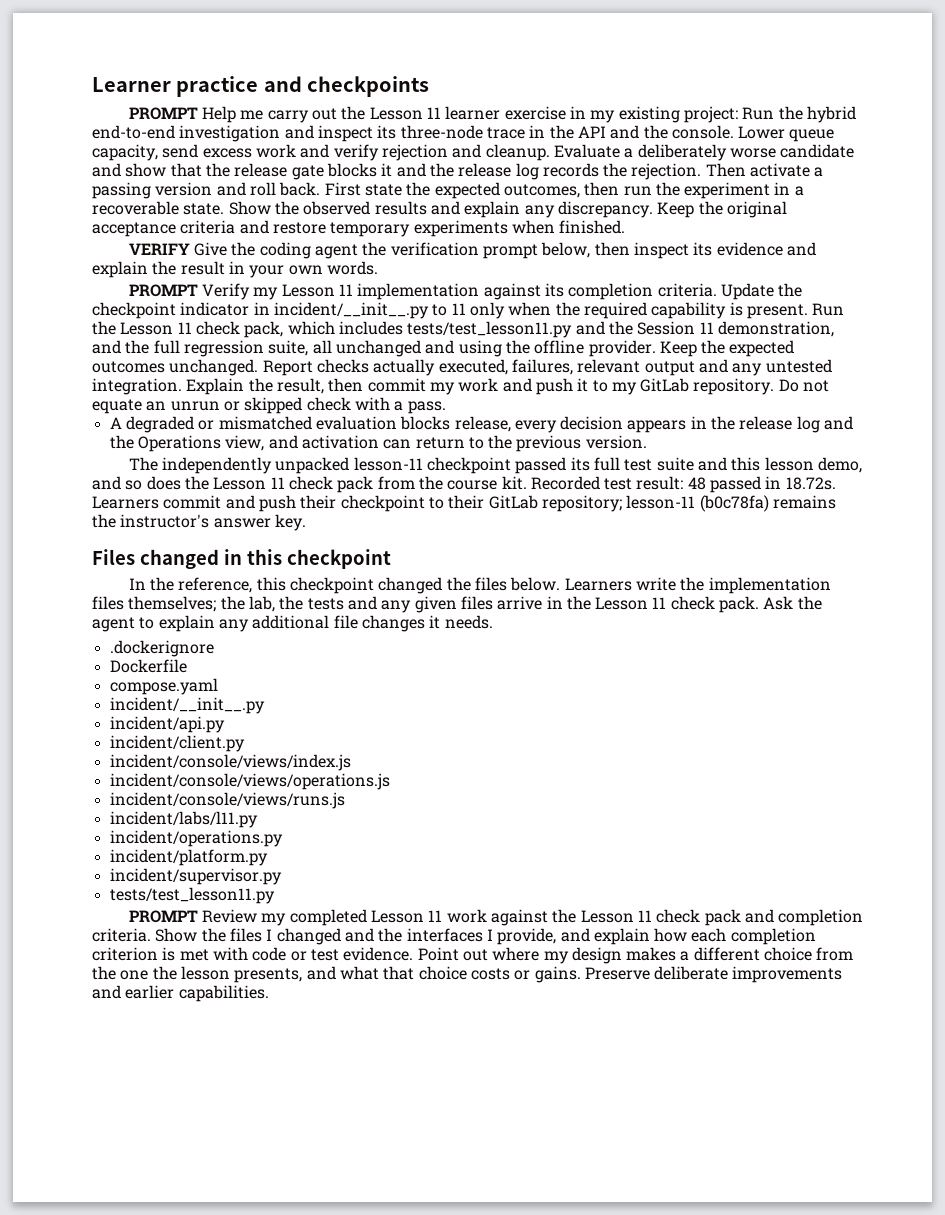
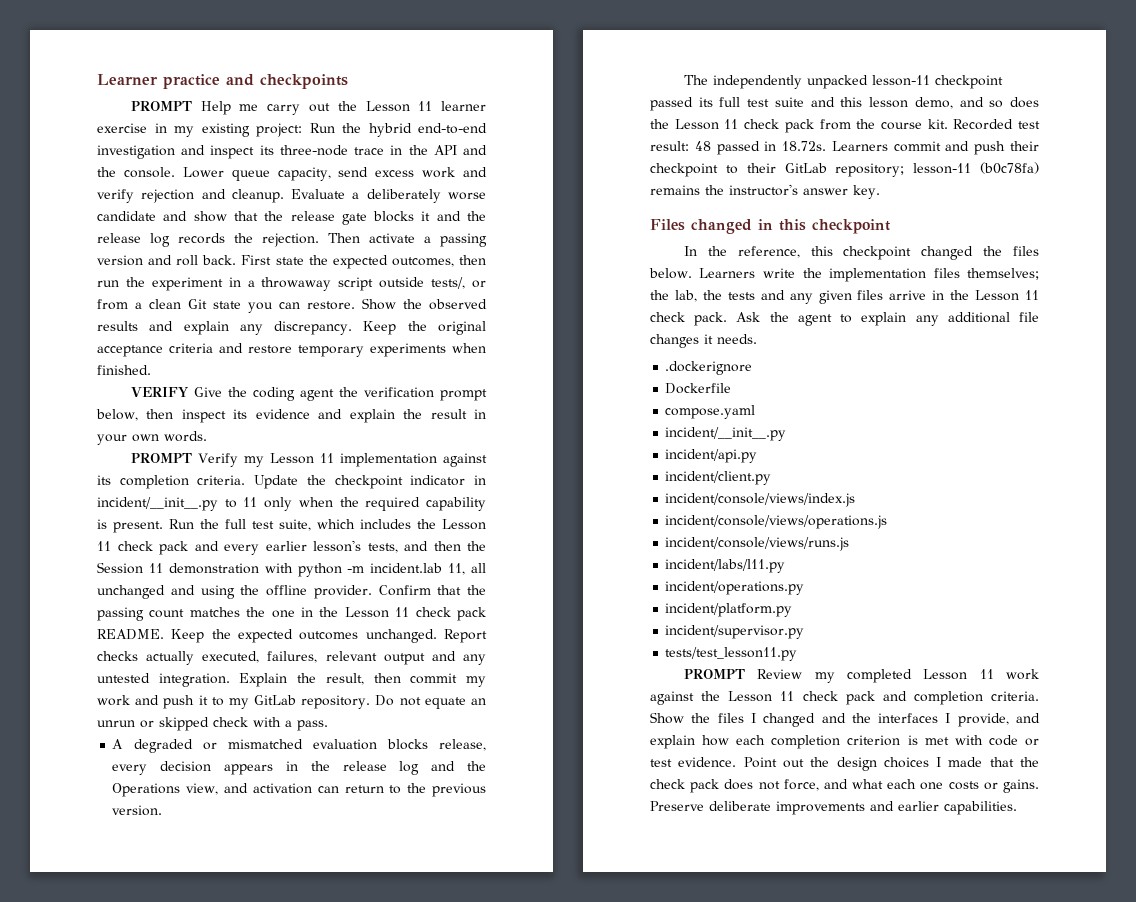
- First state the expected outcomes, then run the experiment in a recoverable state.
+ First state the expected outcomes, then run the experiment in a throwaway script outside tests/, or from a clean Git state you can restore.
- Run the Lesson 11 check pack, which includes tests/test_lesson11.py and the Session 11 demonstration, and the full regression suite, all unchanged and using the offline provider.
+ Run the full test suite, which includes the Lesson 11 check pack and every earlier lesson's tests, and then the Session 11 demonstration with python -m incident.lab 11, all unchanged and using the offline provider.
+ Confirm that the passing count matches the one in the Lesson 11 check pack README.
- Point out where my design makes a different choice from the one the lesson presents, and what that choice costs or gains.
+ Point out the design choices I made that the check pack does not force, and what each one costs or gains.

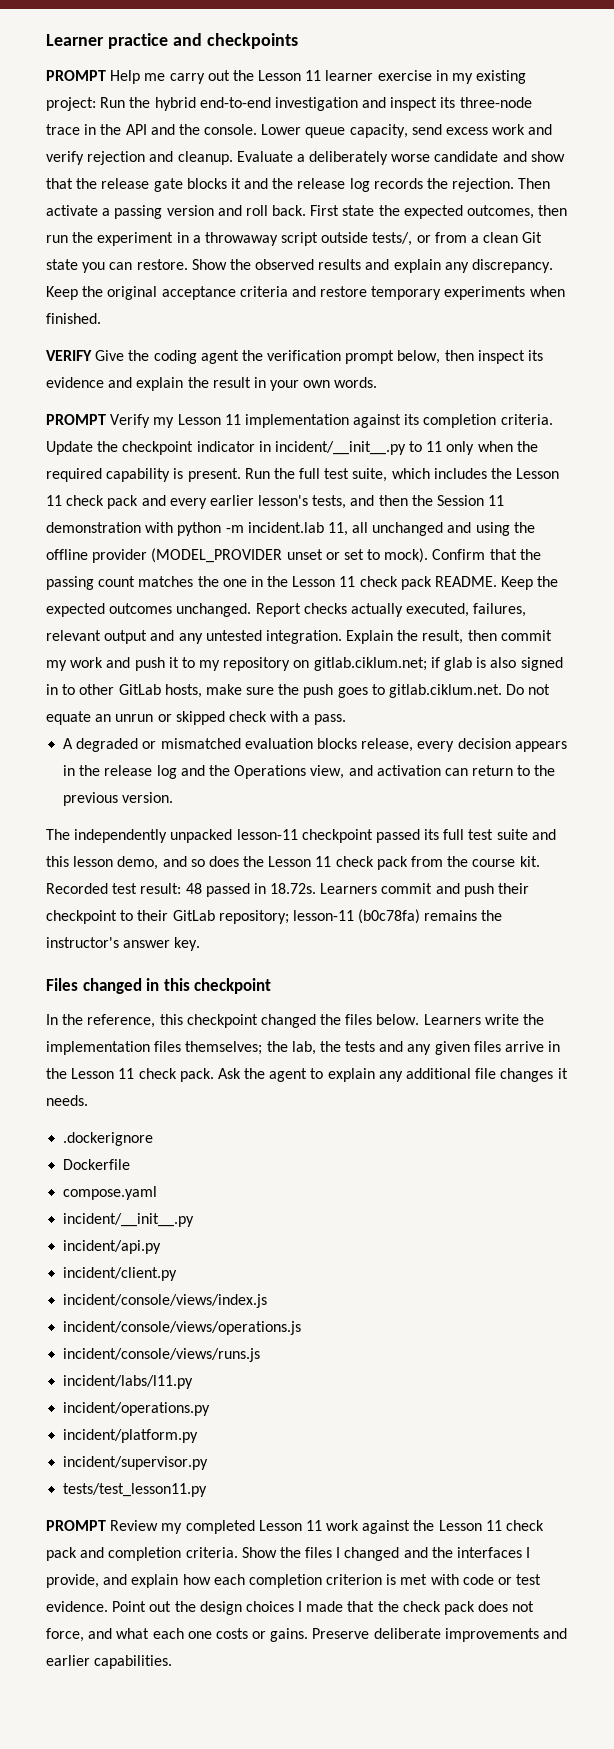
- Run the full test suite, which includes the Lesson 11 check pack and every earlier lesson's tests, and then the Session 11 demonstration with python -m incident.lab 11, all unchanged and using the offline provider.
+ Run the full test suite, which includes the Lesson 11 check pack and every earlier lesson's tests, and then the Session 11 demonstration with python -m incident.lab 11, all unchanged and using the offline provider (MODEL_PROVIDER unset or set to mock).
- Explain the result, then commit my work and push it to my GitLab repository. Do not equate an unrun or skipped check with a pass.
+ Explain the result, then commit my work and push it to my repository on gitlab.ciklum.net; if glab is also signed in to other GitLab hosts, make sure the push goes to gitlab.ciklum.net. Do not equate an unrun or skipped check with a pass.

